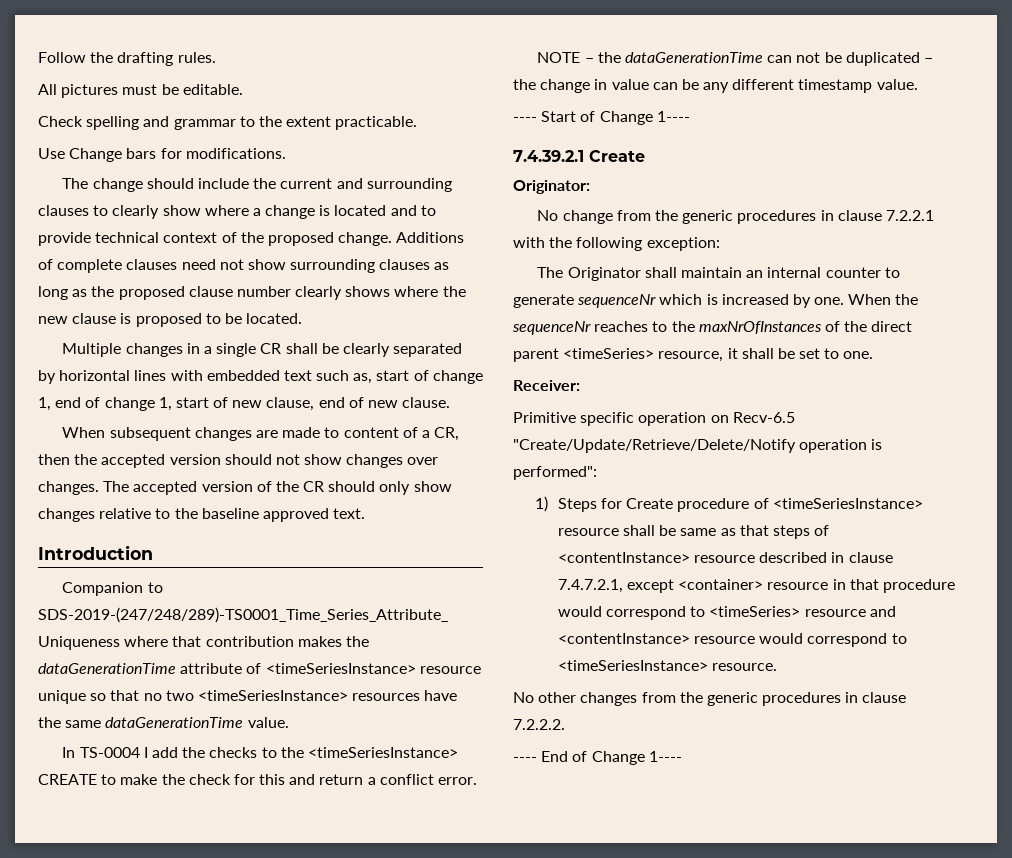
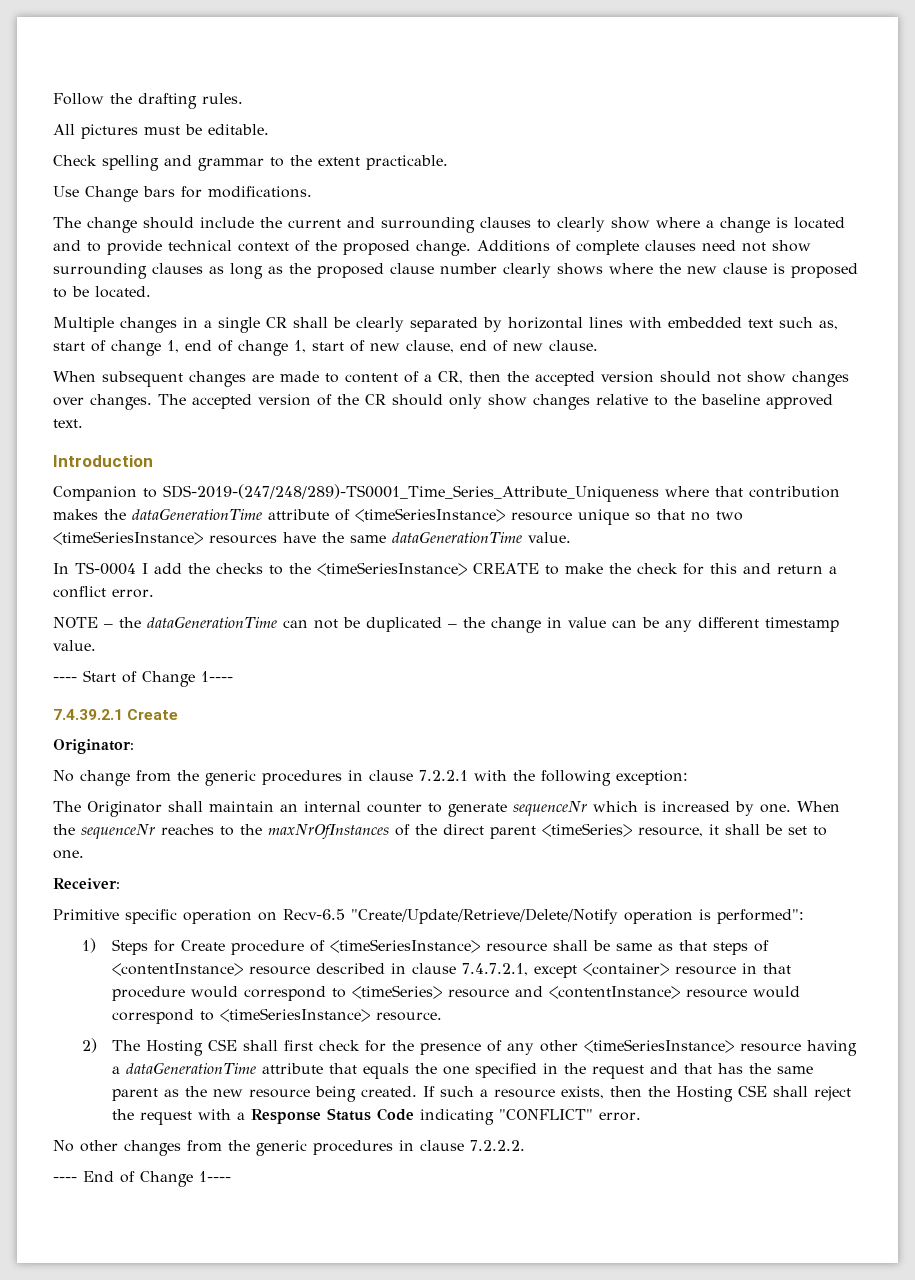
+ 2) The Hosting CSE shall first check for the presence of any other <timeSeriesInstance> resource having a dataGenerationTime attribute that equals the one specified in the request and that has the same parent as the new resource being created. If such a resource exists, then the Hosting CSE shall reject the request with a Response Status Code indicating "CONFLICT" error.

